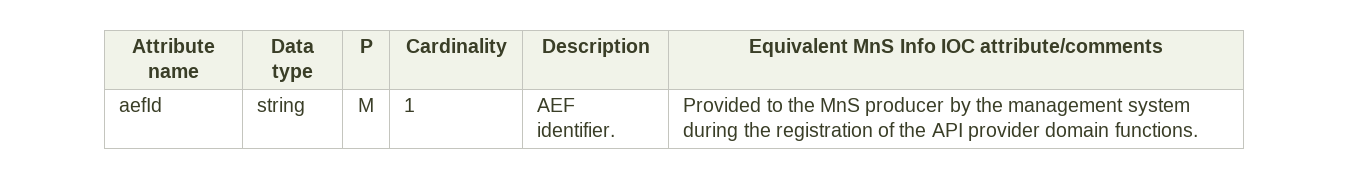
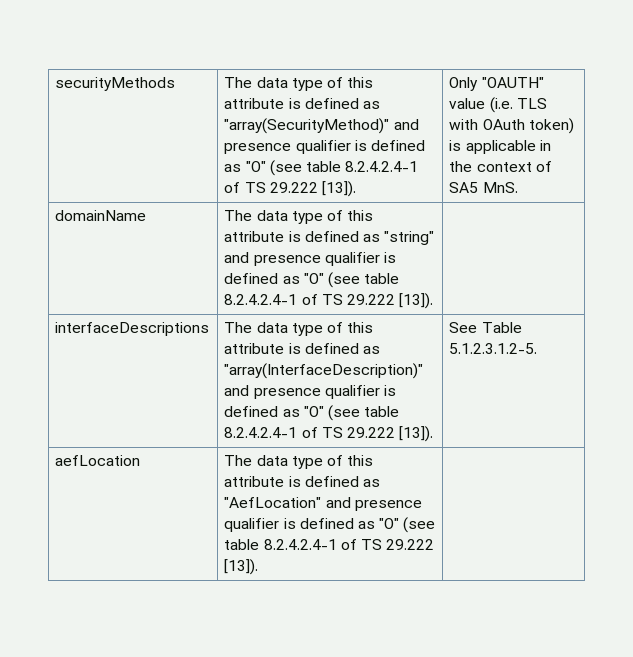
- Attribute name | Data type | P | Cardinality | Description | Equivalent MnS Info IOC attribute/comments
- aefId | string | M | 1 | AEF identifier. | Provided to the MnS producer by the management system during the registration of the API provider domain functions.
+ securityMethods | The data type of this attribute is defined as "array(SecurityMethod)" and presence qualifier is defined as "O" (see table 8.2.4.2.4-1 of TS 29.222 [13]). | Only "OAUTH" value (i.e. TLS with OAuth token) is applicable in the context of SA5 MnS.
+ domainName | The data type of this attribute is defined as "string" and presence qualifier is defined as "O" (see table 8.2.4.2.4-1 of TS 29.222 [13]). |
+ interfaceDescriptions | The data type of this attribute is defined as "array(InterfaceDescription)" and presence qualifier is defined as "O" (see table 8.2.4.2.4-1 of TS 29.222 [13]). | See Table 5.1.2.3.1.2-5.
+ aefLocation | The data type of this attribute is defined as "AefLocation" and presence qualifier is defined as "O" (see table 8.2.4.2.4-1 of TS 29.222 [13]). |

